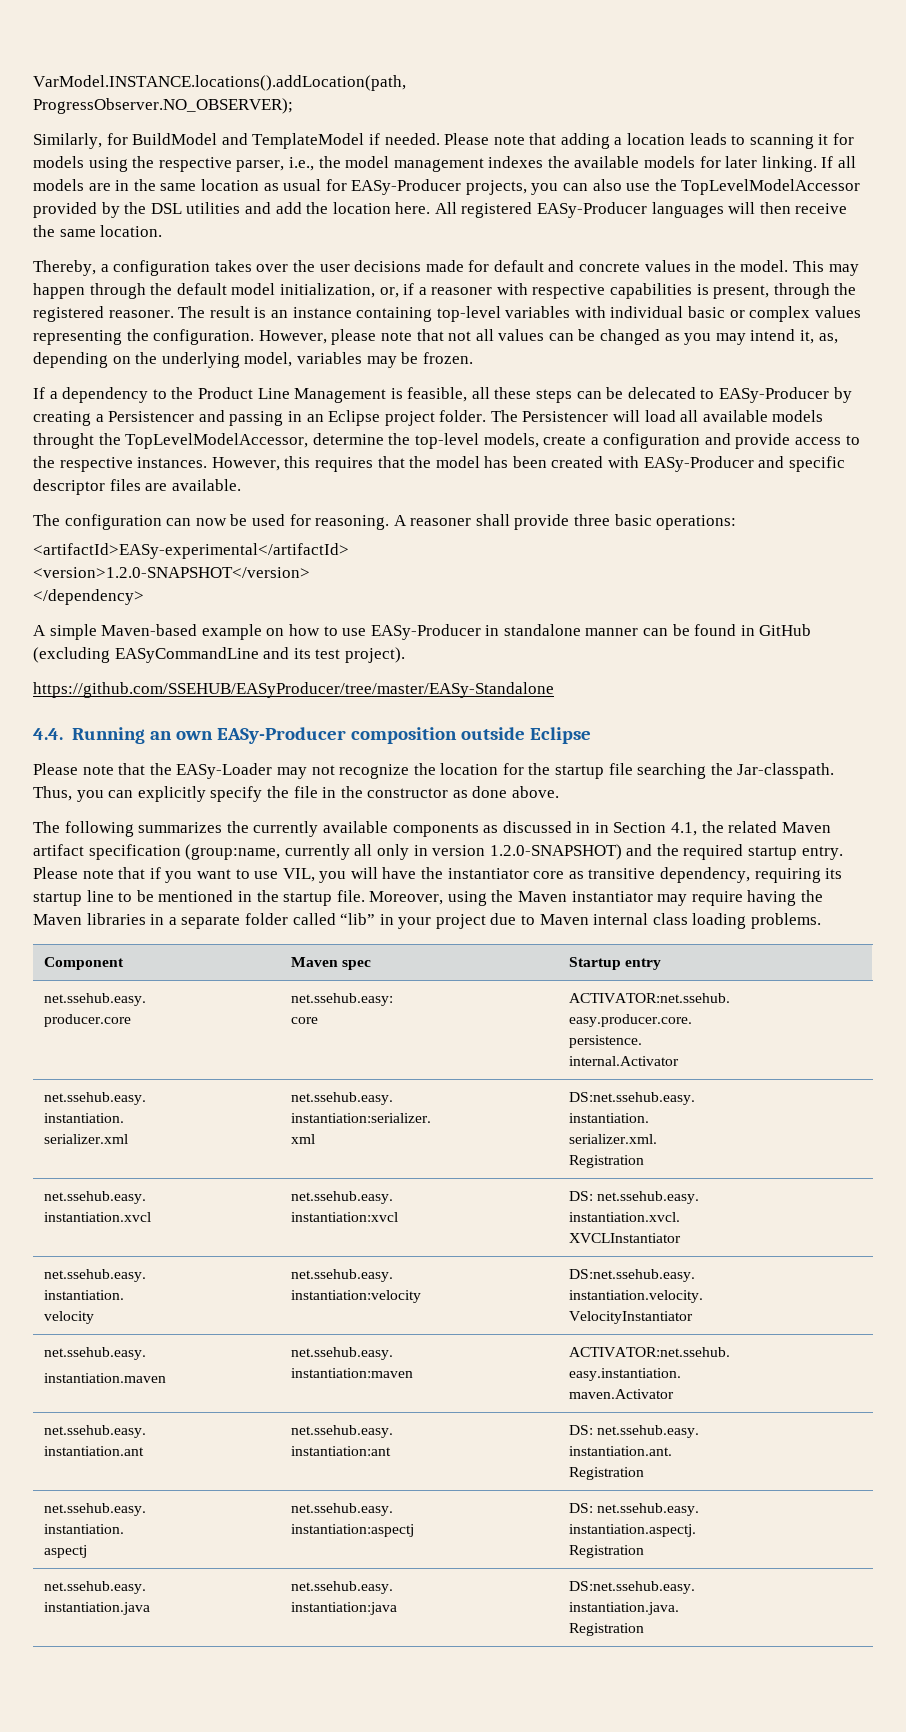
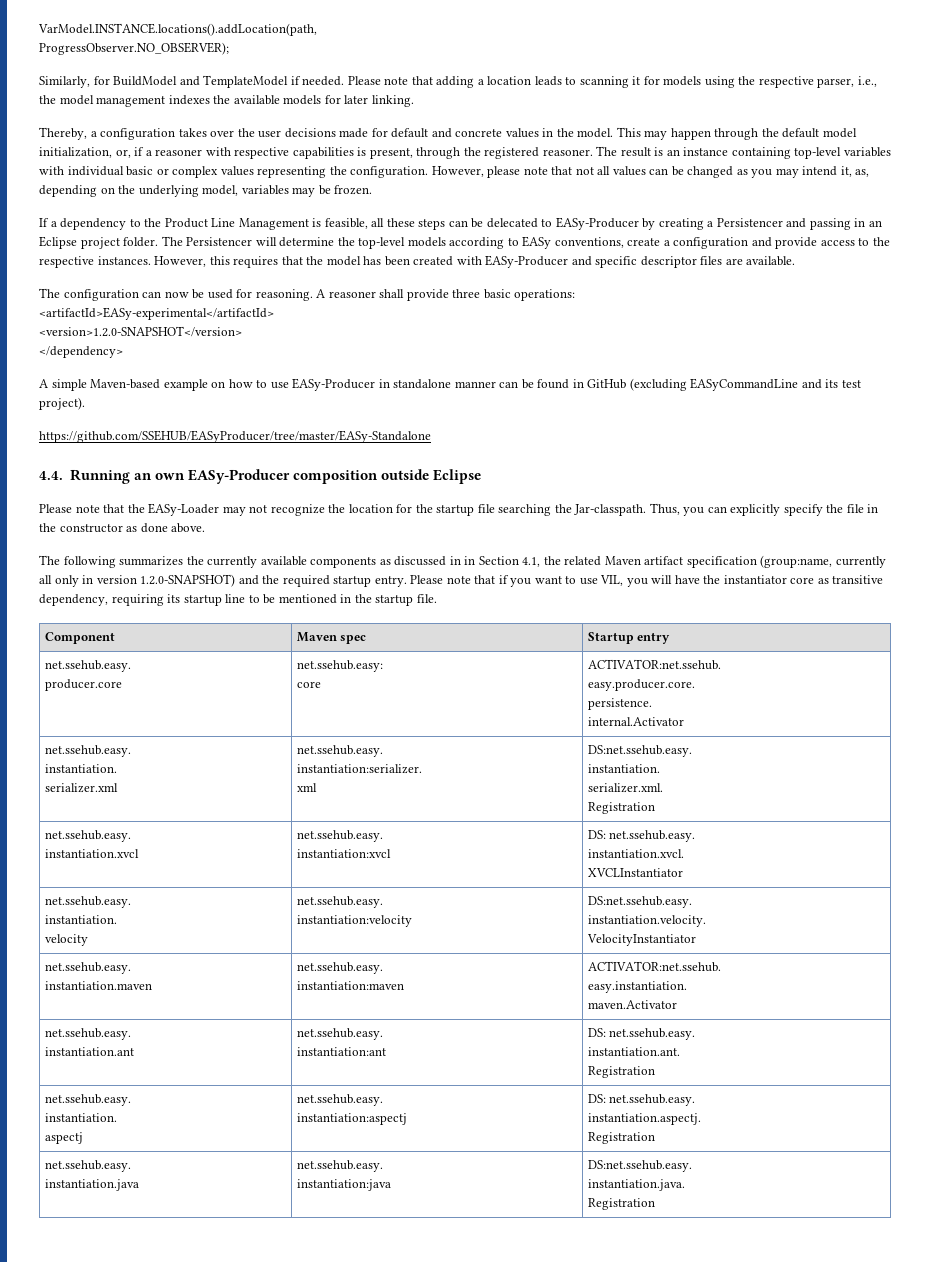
- If all models are in the same location as usual for EASy-Producer projects, you can also use the TopLevelModelAccessor provided by the DSL utilities and add the location here. All registered EASy-Producer languages will then receive the same location.
- The Persistencer will load all available models throught the TopLevelModelAccessor, determine the top-level models, create a configuration and provide access to the respective instances.
+ The Persistencer will determine the top-level models according to EASy conventions, create a configuration and provide access to the respective instances.
- Moreover, using the Maven instantiator may require having the Maven libraries in a separate folder called “lib” in your project due to Maven internal class loading problems.

